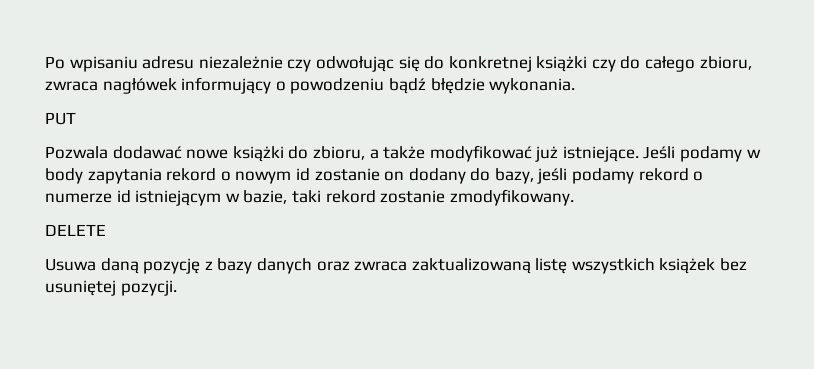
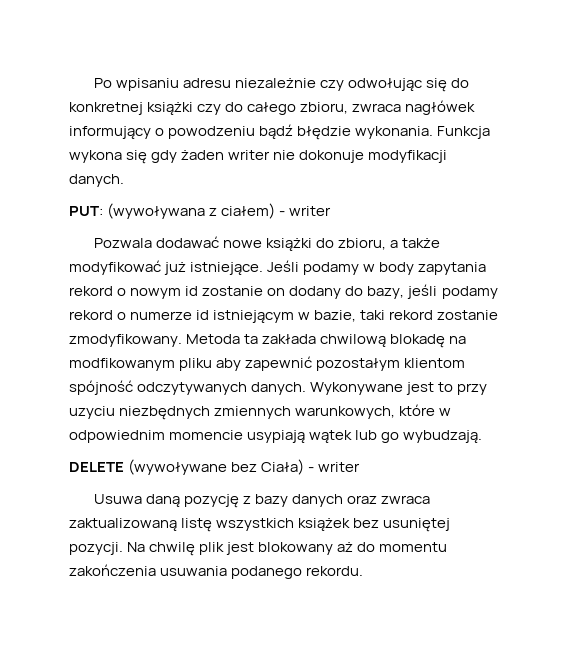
- Po wpisaniu adresu niezależnie czy odwołując się do konkretnej książki czy do całego zbioru, zwraca nagłówek informujący o powodzeniu bądź błędzie wykonania.
- PUT
+ Po wpisaniu adresu niezależnie czy odwołując się do konkretnej książki czy do całego zbioru, zwraca nagłówek informujący o powodzeniu bądź błędzie wykonania. Funkcja wykona się gdy żaden writer nie dokonuje modyfikacji danych.
+ PUT: (wywoływana z ciałem) - writer
- Jeśli podamy w body zapytania rekord o nowym id zostanie on dodany do bazy, jeśli podamy rekord o numerze id istniejącym w bazie, taki rekord zostanie zmodyfikowany.
- DELETE
+ Jeśli podamy w body zapytania rekord o nowym id zostanie on dodany do bazy, jeśli podamy rekord o numerze id istniejącym w bazie, taki rekord zostanie zmodyfikowany. Metoda ta zakłada chwilową blokadę na modfikowanym pliku aby zapewnić pozostałym klientom spójność odczytywanych danych. Wykonywane jest to przy uzyciu niezbędnych zmiennych warunkowych, które w odpowiednim momencie usypiają wątek lub go wybudzają.
+ DELETE (wywoływane bez Ciała) - writer
+ Na chwilę plik jest blokowany aż do momentu zakończenia usuwania podanego rekordu.

